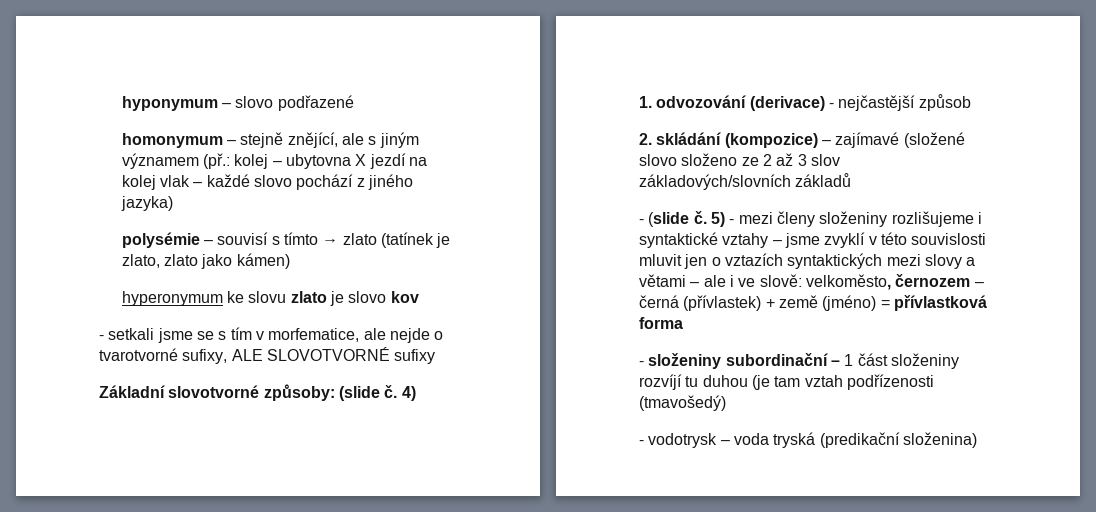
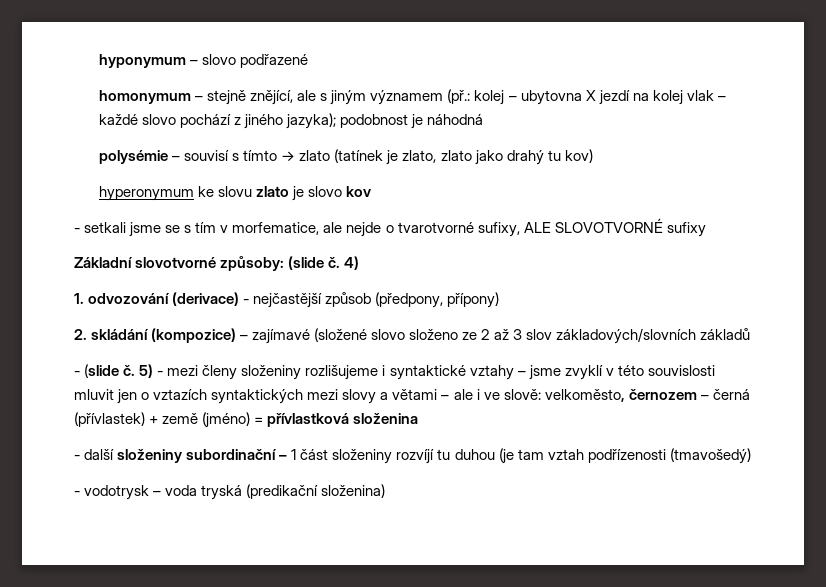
- homonymum – stejně znějící, ale s jiným významem (př.: kolej – ubytovna X jezdí na kolej vlak – každé slovo pochází z jiného jazyka)
+ homonymum – stejně znějící, ale s jiným významem (př.: kolej – ubytovna X jezdí na kolej vlak – každé slovo pochází z jiného jazyka); podobnost je náhodná
- polysémie – souvisí s tímto → zlato (tatínek je zlato, zlato jako kámen)
+ polysémie – souvisí s tímto → zlato (tatínek je zlato, zlato jako drahý tu kov)
- 1. odvozování (derivace) - nejčastější způsob
+ 1. odvozování (derivace) - nejčastější způsob (předpony, přípony)
- 5) - mezi členy složeniny rozlišujeme i syntaktické vztahy – jsme zvyklí v této souvislosti mluvit jen o vztazích syntaktických mezi slovy a větami – ale i ve slově: velkoměsto, černozem – černá (přívlastek) + země (jméno) = přívlastková forma
- - složeniny subordinační – 1 část složeniny rozvíjí tu duhou (je tam vztah podřízenosti (tmavošedý)
+ 5) - mezi členy složeniny rozlišujeme i syntaktické vztahy – jsme zvyklí v této souvislosti mluvit jen o vztazích syntaktických mezi slovy a větami – ale i ve slově: velkoměsto, černozem – černá (přívlastek) + země (jméno) = přívlastková složenina
+ - další složeniny subordinační – 1 část složeniny rozvíjí tu duhou (je tam vztah podřízenosti (tmavošedý)

